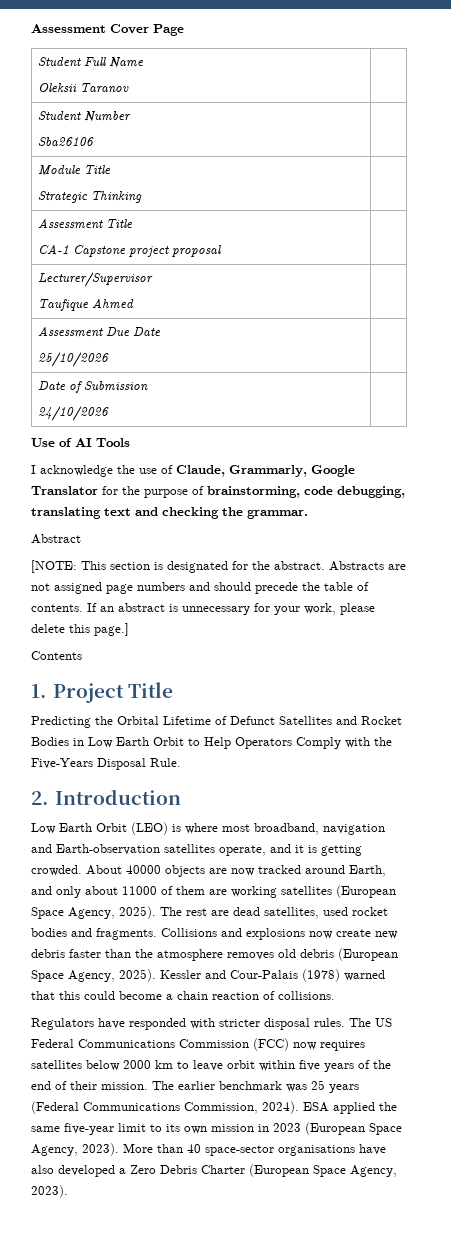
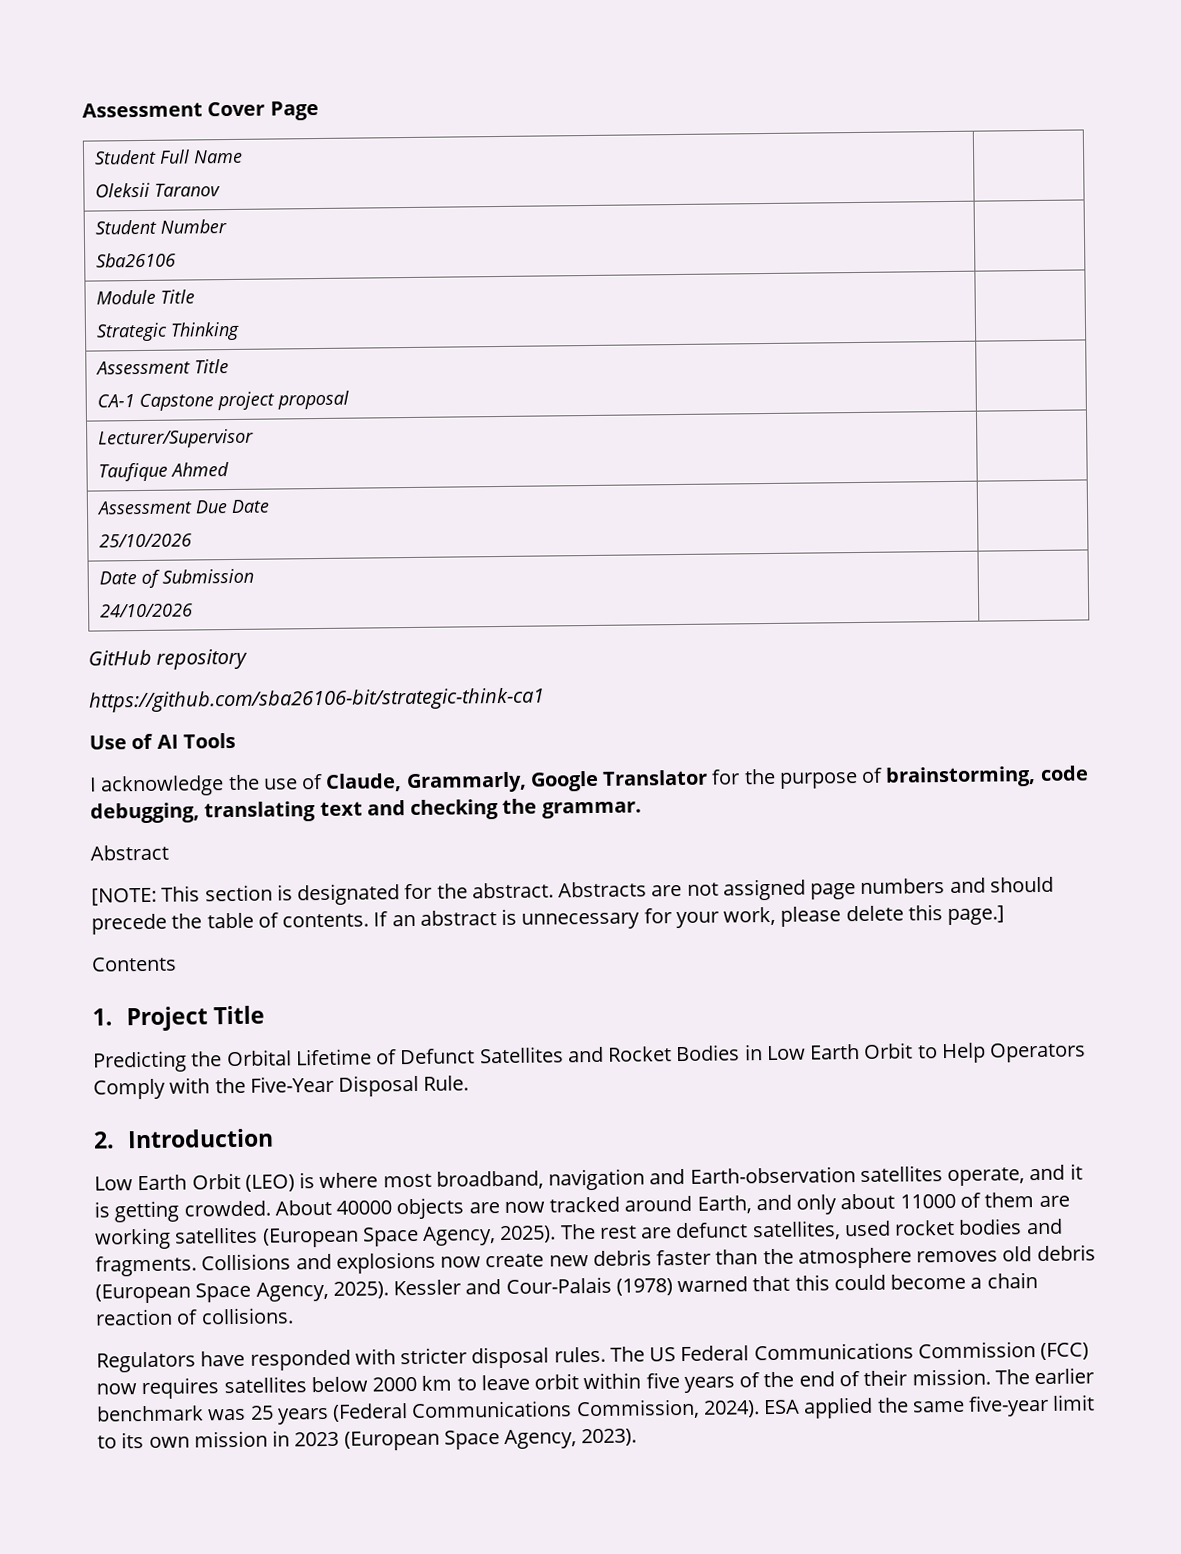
+ GitHub repository
+ https://github.com/sba26106-bit/strategic-think-ca1
- Predicting the Orbital Lifetime of Defunct Satellites and Rocket Bodies in Low Earth Orbit to Help Operators Comply with the Five-Years Disposal Rule.
+ Predicting the Orbital Lifetime of Defunct Satellites and Rocket Bodies in Low Earth Orbit to Help Operators Comply with the Five-Year Disposal Rule.
- The rest are dead satellites, used rocket bodies and fragments.
+ The rest are defunct satellites, used rocket bodies and fragments.
- More than 40 space-sector organisations have also developed a Zero Debris Charter (European Space Agency, 2023).

